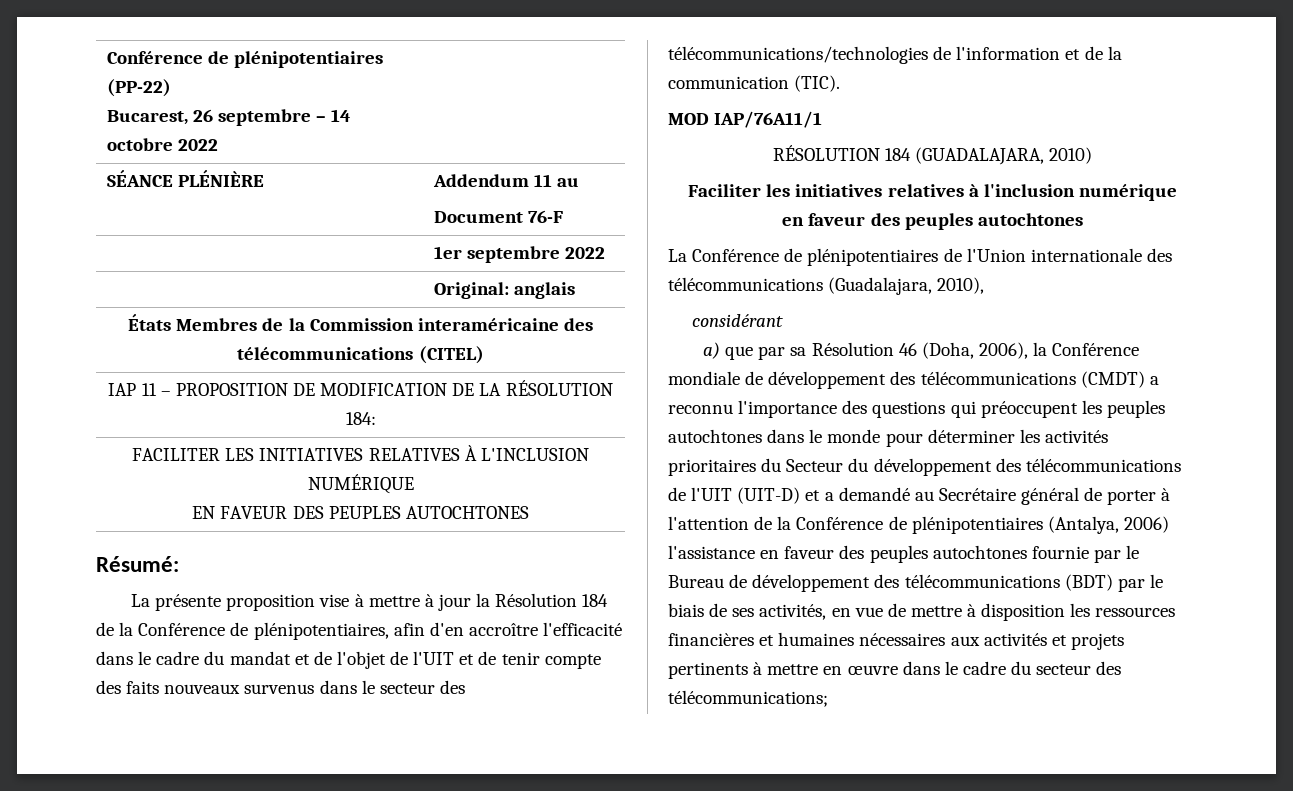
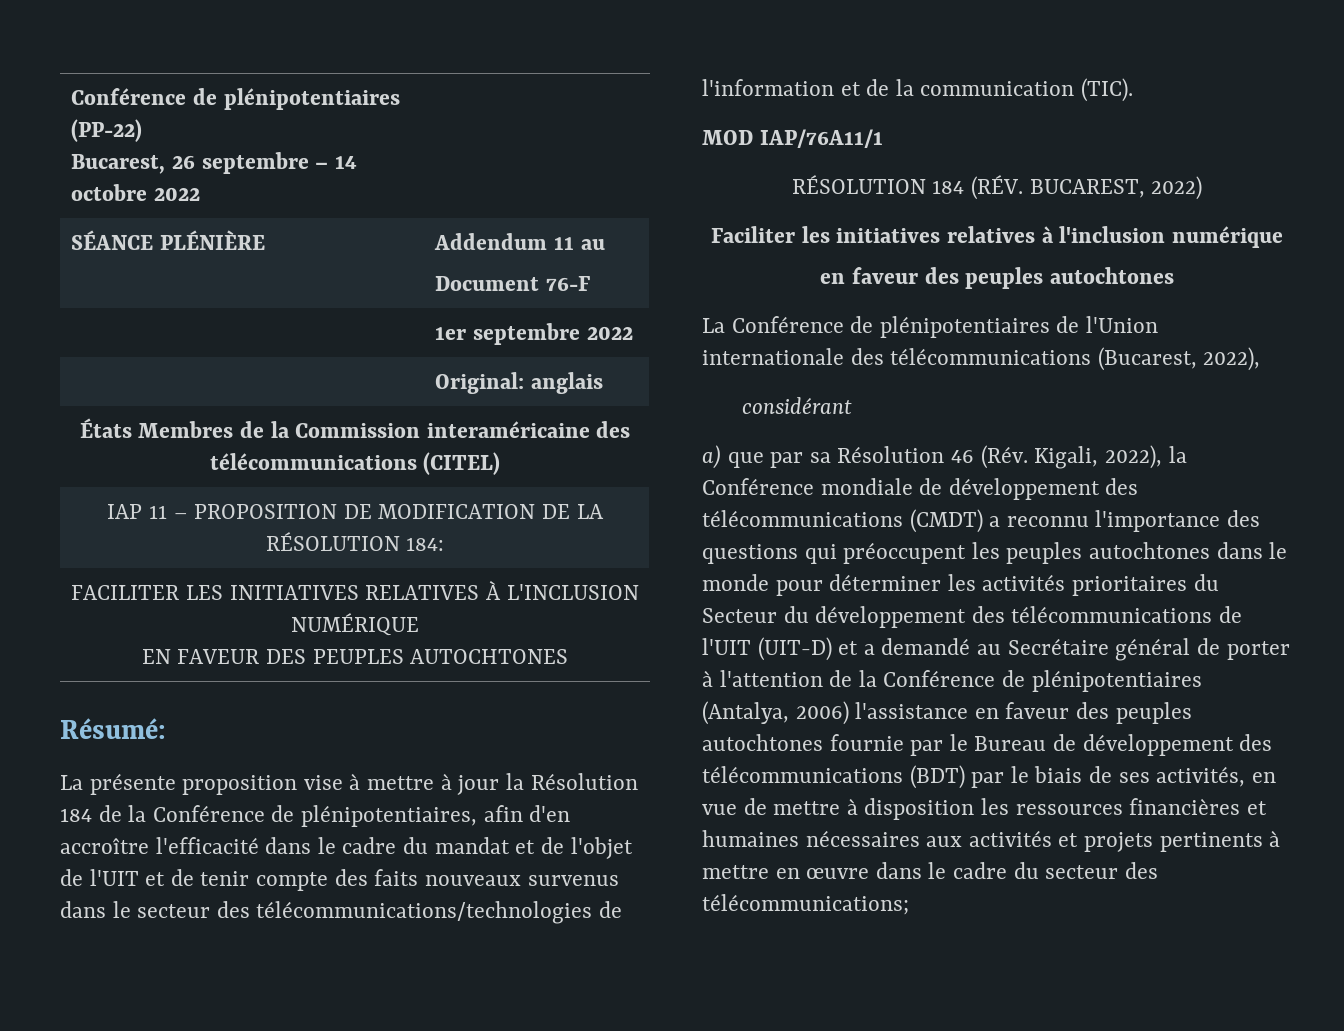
- RÉSOLUTION 184 (GUADALAJARA, 2010)
+ RÉSOLUTION 184 (RÉV. BUCAREST, 2022)
- La Conférence de plénipotentiaires de l'Union internationale des télécommunications (Guadalajara, 2010),
+ La Conférence de plénipotentiaires de l'Union internationale des télécommunications (Bucarest, 2022),
- a) que par sa Résolution 46 (Doha, 2006), la Conférence mondiale de développement des télécommunications (CMDT) a reconnu l'importance des questions qui préoccupent les peuples autochtones dans le monde pour déterminer les activités prioritaires du Secteur du développement des télécommunications de l'UIT (UIT-D) et a demandé au Secrétaire général de porter à l'attention de la Conférence de plénipotentiaires (Antalya, 2006) l'assistance en faveur des peuples autochtones fournie par le Bureau de développement des télécommunications (BDT) par le biais de ses activités, en vue de mettre à disposition les ressources financières et humaines nécessaires aux activités et projets pertinents à mettre en œuvre dans le cadre du secteur des télécommunications;
+ a) que par sa Résolution 46 (Rév. Kigali, 2022), la Conférence mondiale de développement des télécommunications (CMDT) a reconnu l'importance des questions qui préoccupent les peuples autochtones dans le monde pour déterminer les activités prioritaires du Secteur du développement des télécommunications de l'UIT (UIT-D) et a demandé au Secrétaire général de porter à l'attention de la Conférence de plénipotentiaires (Antalya, 2006) l'assistance en faveur des peuples autochtones fournie par le Bureau de développement des télécommunications (BDT) par le biais de ses activités, en vue de mettre à disposition les ressources financières et humaines nécessaires aux activités et projets pertinents à mettre en œuvre dans le cadre du secteur des télécommunications;

